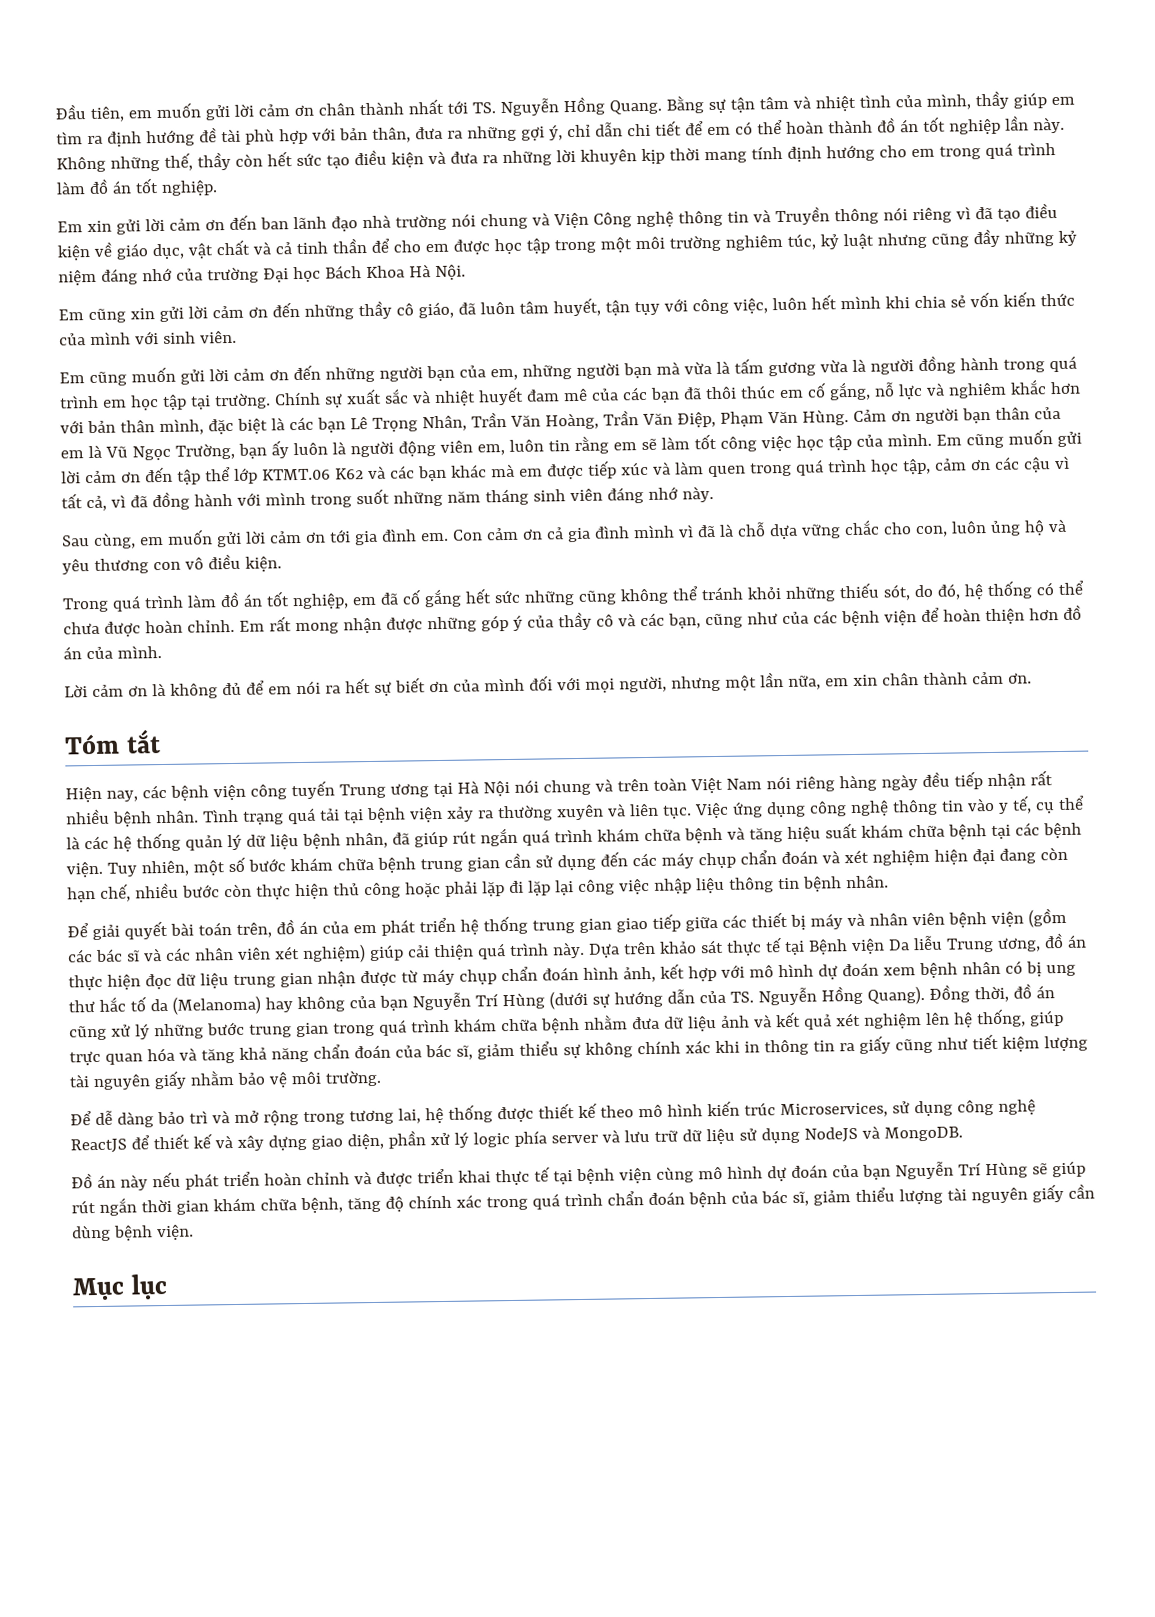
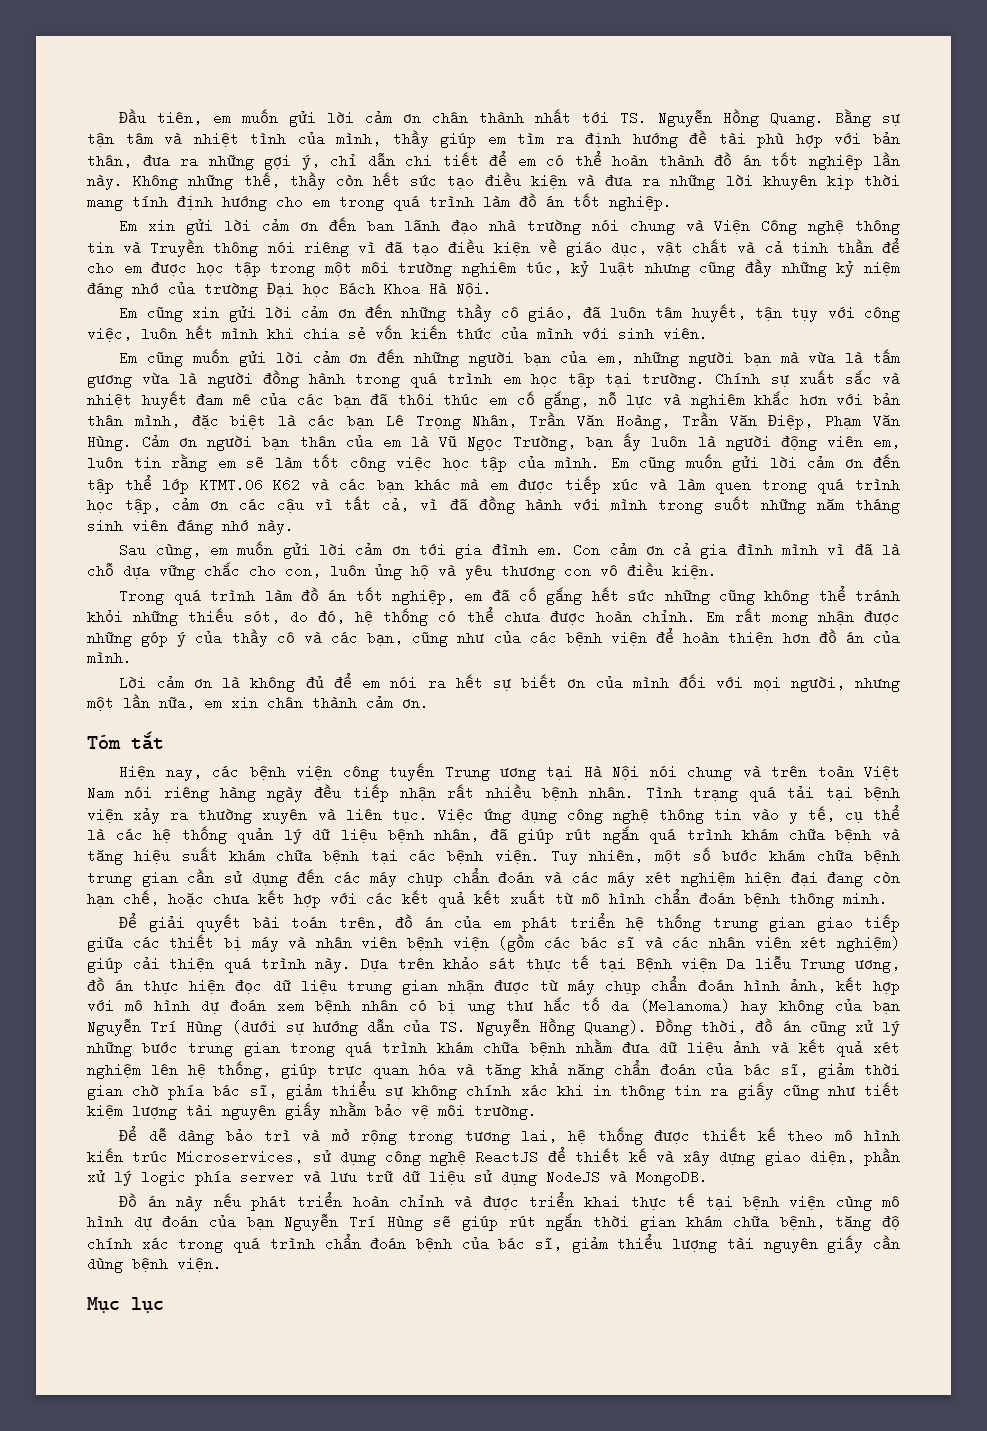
- Tuy nhiên, một số bước khám chữa bệnh trung gian cần sử dụng đến các máy chụp chẩn đoán và xét nghiệm hiện đại đang còn hạn chế, nhiều bước còn thực hiện thủ công hoặc phải lặp đi lặp lại công việc nhập liệu thông tin bệnh nhân.
+ Tuy nhiên, một số bước khám chữa bệnh trung gian cần sử dụng đến các máy chụp chẩn đoán và các máy xét nghiệm hiện đại đang còn hạn chế, hoặc chưa kết hợp với các kết quả kết xuất từ mô hình chẩn đoán bệnh thông minh.
- Đồng thời, đồ án cũng xử lý những bước trung gian trong quá trình khám chữa bệnh nhằm đưa dữ liệu ảnh và kết quả xét nghiệm lên hệ thống, giúp trực quan hóa và tăng khả năng chẩn đoán của bác sĩ, giảm thiểu sự không chính xác khi in thông tin ra giấy cũng như tiết kiệm lượng tài nguyên giấy nhằm bảo vệ môi trường.
+ Đồng thời, đồ án cũng xử lý những bước trung gian trong quá trình khám chữa bệnh nhằm đưa dữ liệu ảnh và kết quả xét nghiệm lên hệ thống, giúp trực quan hóa và tăng khả năng chẩn đoán của bác sĩ, giảm thời gian chờ phía bác sĩ, giảm thiểu sự không chính xác khi in thông tin ra giấy cũng như tiết kiệm lượng tài nguyên giấy nhằm bảo vệ môi trường.

